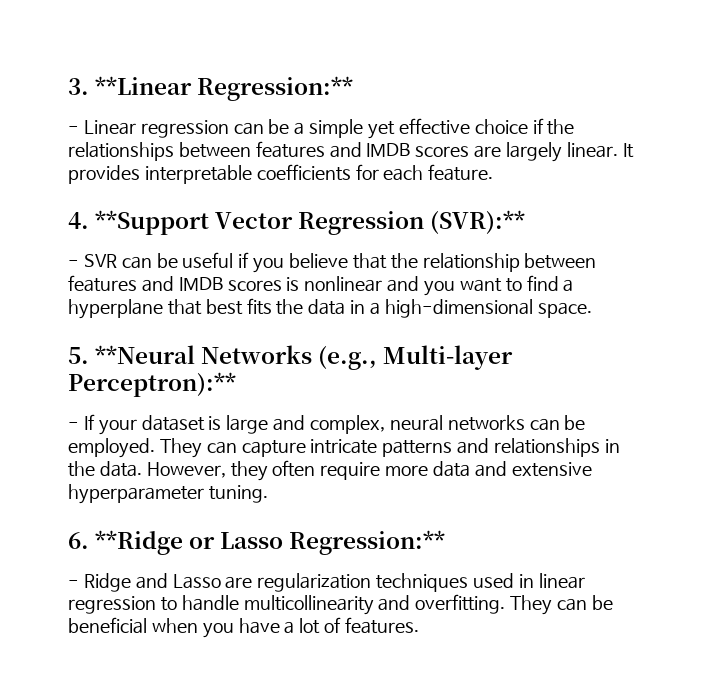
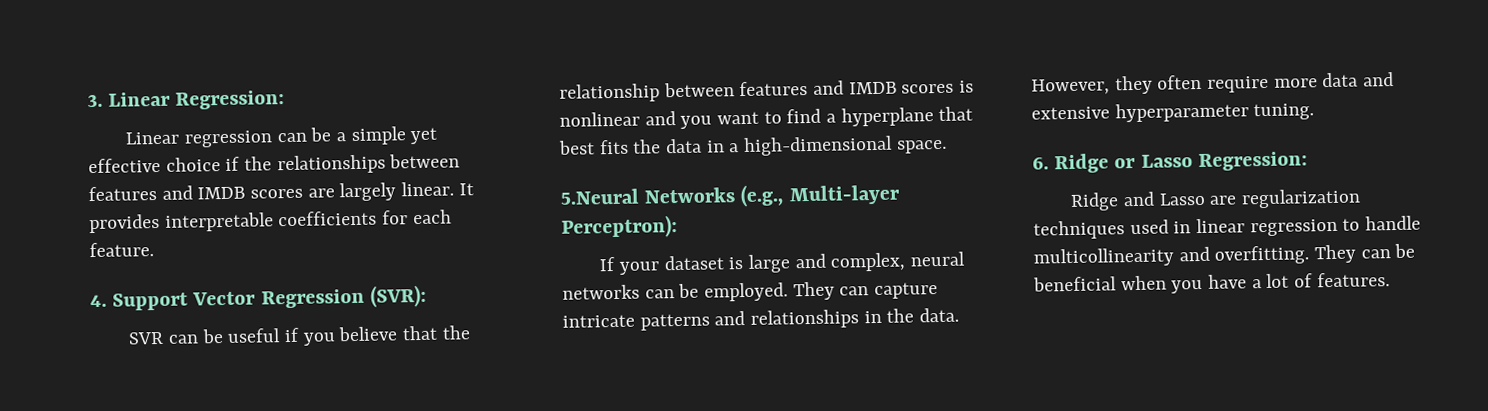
- 3. **Linear Regression:**
- - Linear regression can be a simple yet effective choice if the relationships between features and IMDB scores are largely linear.
+ 3. Linear Regression:
+ Linear regression can be a simple yet effective choice if the relationships between features and IMDB scores are largely linear.
- 4. **Support Vector Regression (SVR):**
- - SVR can be useful if you believe that the relationship between features and IMDB scores is nonlinear and you want to find a hyperplane that best fits the data in a high-dimensional space.
+ 4. Support Vector Regression (SVR):
+ SVR can be useful if you believe that the relationship between features and IMDB scores is nonlinear and you want to find a hyperplane that best fits the data in a high-dimensional space.
- 5. **Neural Networks (e.g., Multi-layer Perceptron):**
- - If your dataset is large and complex, neural networks can be employed.
+ 5.Neural Networks (e.g., Multi-layer Perceptron):
+ If your dataset is large and complex, neural networks can be employed.
- 6. **Ridge or Lasso Regression:**
- - Ridge and Lasso are regularization techniques used in linear regression to handle multicollinearity and overfitting.
+ 6. Ridge or Lasso Regression:
+ Ridge and Lasso are regularization techniques used in linear regression to handle multicollinearity and overfitting.

